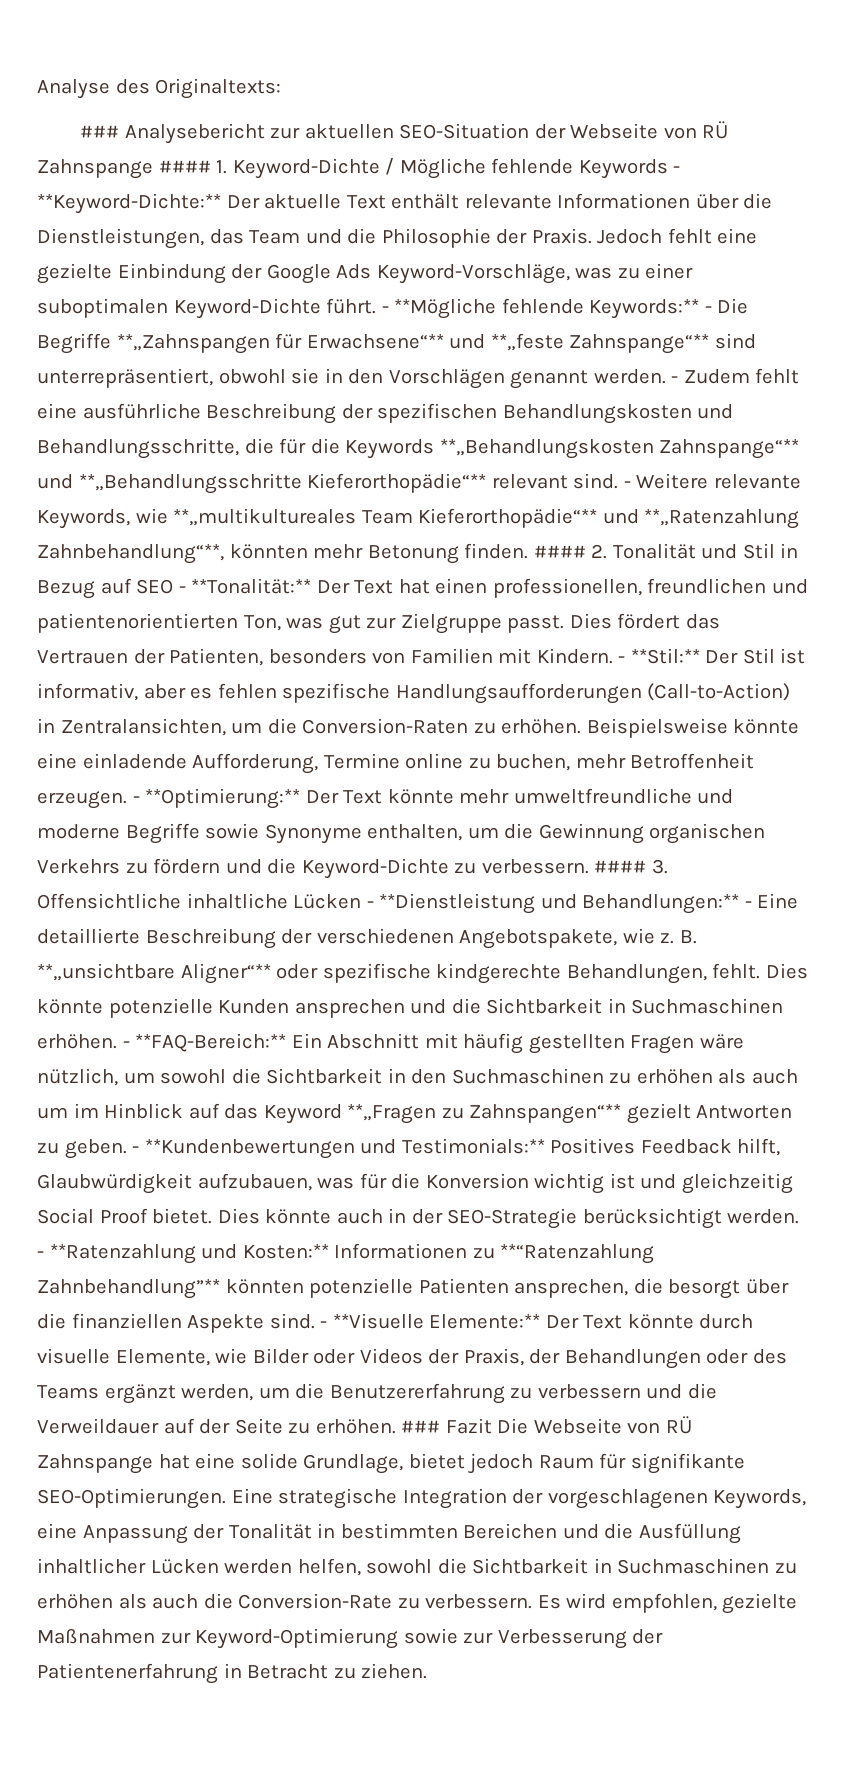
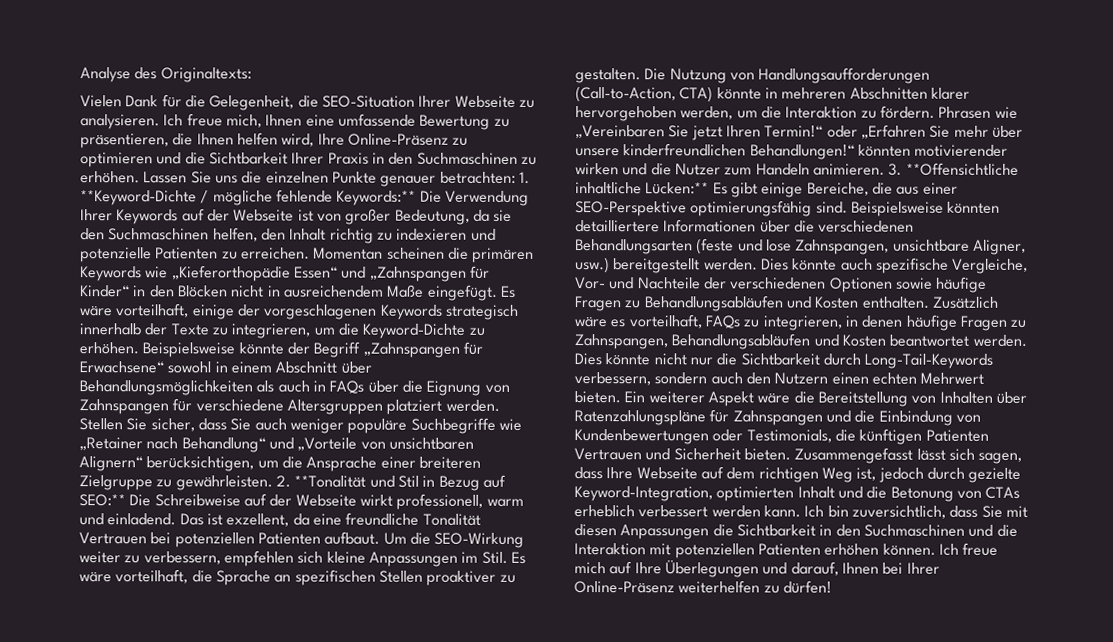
- ### Analysebericht zur aktuellen SEO-Situation der Webseite von RÜ Zahnspange #### 1. Keyword-Dichte / Mögliche fehlende Keywords - **Keyword-Dichte:** Der aktuelle Text enthält relevante Informationen über die Dienstleistungen, das Team und die Philosophie der Praxis. Jedoch fehlt eine gezielte Einbindung der Google Ads Keyword-Vorschläge, was zu einer suboptimalen Keyword-Dichte führt. - **Mögliche fehlende Keywords:** - Die Begriffe **„Zahnspangen für Erwachsene“** und **„feste Zahnspange“** sind unterrepräsentiert, obwohl sie in den Vorschlägen genannt werden. - Zudem fehlt eine ausführliche Beschreibung der spezifischen Behandlungskosten und Behandlungsschritte, die für die Keywords **„Behandlungskosten Zahnspange“** und **„Behandlungsschritte Kieferorthopädie“** relevant sind. - Weitere relevante Keywords, wie **„multikultureales Team Kieferorthopädie“** und **„Ratenzahlung Zahnbehandlung“**, könnten mehr Betonung finden. #### 2. Tonalität und Stil in Bezug auf SEO - **Tonalität:** Der Text hat einen professionellen, freundlichen und patientenorientierten Ton, was gut zur Zielgruppe passt. Dies fördert das Vertrauen der Patienten, besonders von Familien mit Kindern. - **Stil:** Der Stil ist informativ, aber es fehlen spezifische Handlungsaufforderungen (Call-to-Action) in Zentralansichten, um die Conversion-Raten zu erhöhen. Beispielsweise könnte eine einladende Aufforderung, Termine online zu buchen, mehr Betroffenheit erzeugen. - **Optimierung:** Der Text könnte mehr umweltfreundliche und moderne Begriffe sowie Synonyme enthalten, um die Gewinnung organischen Verkehrs zu fördern und die Keyword-Dichte zu verbessern. #### 3. Offensichtliche inhaltliche Lücken - **Dienstleistung und Behandlungen:** - Eine detaillierte Beschreibung der verschiedenen Angebotspakete, wie z. B. **„unsichtbare Aligner“** oder spezifische kindgerechte Behandlungen, fehlt. Dies könnte potenzielle Kunden ansprechen und die Sichtbarkeit in Suchmaschinen erhöhen. - **FAQ-Bereich:** Ein Abschnitt mit häufig gestellten Fragen wäre nützlich, um sowohl die Sichtbarkeit in den Suchmaschinen zu erhöhen als auch um im Hinblick auf das Keyword **„Fragen zu Zahnspangen“** gezielt Antworten zu geben. - **Kundenbewertungen und Testimonials:** Positives Feedback hilft, Glaubwürdigkeit aufzubauen, was für die Konversion wichtig ist und gleichzeitig Social Proof bietet. Dies könnte auch in der SEO-Strategie berücksichtigt werden. - **Ratenzahlung und Kosten:** Informationen zu **“Ratenzahlung Zahnbehandlung”** könnten potenzielle Patienten ansprechen, die besorgt über die finanziellen Aspekte sind. - **Visuelle Elemente:** Der Text könnte durch visuelle Elemente, wie Bilder oder Videos der Praxis, der Behandlungen oder des Teams ergänzt werden, um die Benutzererfahrung zu verbessern und die Verweildauer auf der Seite zu erhöhen. ### Fazit Die Webseite von RÜ Zahnspange hat eine solide Grundlage, bietet jedoch Raum für signifikante SEO-Optimierungen. Eine strategische Integration der vorgeschlagenen Keywords, eine Anpassung der Tonalität in bestimmten Bereichen und die Ausfüllung inhaltlicher Lücken werden helfen, sowohl die Sichtbarkeit in Suchmaschinen zu erhöhen als auch die Conversion-Rate zu verbessern. Es wird empfohlen, gezielte Maßnahmen zur Keyword-Optimierung sowie zur Verbesserung der Patientenerfahrung in Betracht zu ziehen.
+ Vielen Dank für die Gelegenheit, die SEO-Situation Ihrer Webseite zu analysieren. Ich freue mich, Ihnen eine umfassende Bewertung zu präsentieren, die Ihnen helfen wird, Ihre Online-Präsenz zu optimieren und die Sichtbarkeit Ihrer Praxis in den Suchmaschinen zu erhöhen. Lassen Sie uns die einzelnen Punkte genauer betrachten: 1. **Keyword-Dichte / mögliche fehlende Keywords:** Die Verwendung Ihrer Keywords auf der Webseite ist von großer Bedeutung, da sie den Suchmaschinen helfen, den Inhalt richtig zu indexieren und potenzielle Patienten zu erreichen. Momentan scheinen die primären Keywords wie „Kieferorthopädie Essen“ und „Zahnspangen für Kinder“ in den Blöcken nicht in ausreichendem Maße eingefügt. Es wäre vorteilhaft, einige der vorgeschlagenen Keywords strategisch innerhalb der Texte zu integrieren, um die Keyword-Dichte zu erhöhen. Beispielsweise könnte der Begriff „Zahnspangen für Erwachsene“ sowohl in einem Abschnitt über Behandlungsmöglichkeiten als auch in FAQs über die Eignung von Zahnspangen für verschiedene Altersgruppen platziert werden. Stellen Sie sicher, dass Sie auch weniger populäre Suchbegriffe wie „Retainer nach Behandlung“ und „Vorteile von unsichtbaren Alignern“ berücksichtigen, um die Ansprache einer breiteren Zielgruppe zu gewährleisten. 2. **Tonalität und Stil in Bezug auf SEO:** Die Schreibweise auf der Webseite wirkt professionell, warm und einladend. Das ist exzellent, da eine freundliche Tonalität Vertrauen bei potenziellen Patienten aufbaut. Um die SEO-Wirkung weiter zu verbessern, empfehlen sich kleine Anpassungen im Stil. Es wäre vorteilhaft, die Sprache an spezifischen Stellen proaktiver zu gestalten. Die Nutzung von Handlungsaufforderungen (Call-to-Action, CTA) könnte in mehreren Abschnitten klarer hervorgehoben werden, um die Interaktion zu fördern. Phrasen wie „Vereinbaren Sie jetzt Ihren Termin!“ oder „Erfahren Sie mehr über unsere kinderfreundlichen Behandlungen!“ könnten motivierender wirken und die Nutzer zum Handeln animieren. 3. **Offensichtliche inhaltliche Lücken:** Es gibt einige Bereiche, die aus einer SEO-Perspektive optimierungsfähig sind. Beispielsweise könnten detailliertere Informationen über die verschiedenen Behandlungsarten (feste und lose Zahnspangen, unsichtbare Aligner, usw.) bereitgestellt werden. Dies könnte auch spezifische Vergleiche, Vor- und Nachteile der verschiedenen Optionen sowie häufige Fragen zu Behandlungsabläufen und Kosten enthalten. Zusätzlich wäre es vorteilhaft, FAQs zu integrieren, in denen häufige Fragen zu Zahnspangen, Behandlungsabläufen und Kosten beantwortet werden. Dies könnte nicht nur die Sichtbarkeit durch Long-Tail-Keywords verbessern, sondern auch den Nutzern einen echten Mehrwert bieten. Ein weiterer Aspekt wäre die Bereitstellung von Inhalten über Ratenzahlungspläne für Zahnspangen und die Einbindung von Kundenbewertungen oder Testimonials, die künftigen Patienten Vertrauen und Sicherheit bieten. Zusammengefasst lässt sich sagen, dass Ihre Webseite auf dem richtigen Weg ist, jedoch durch gezielte Keyword-Integration, optimierten Inhalt und die Betonung von CTAs erheblich verbessert werden kann. Ich bin zuversichtlich, dass Sie mit diesen Anpassungen die Sichtbarkeit in den Suchmaschinen und die Interaktion mit potenziellen Patienten erhöhen können. Ich freue mich auf Ihre Überlegungen und darauf, Ihnen bei Ihrer Online-Präsenz weiterhelfen zu dürfen!

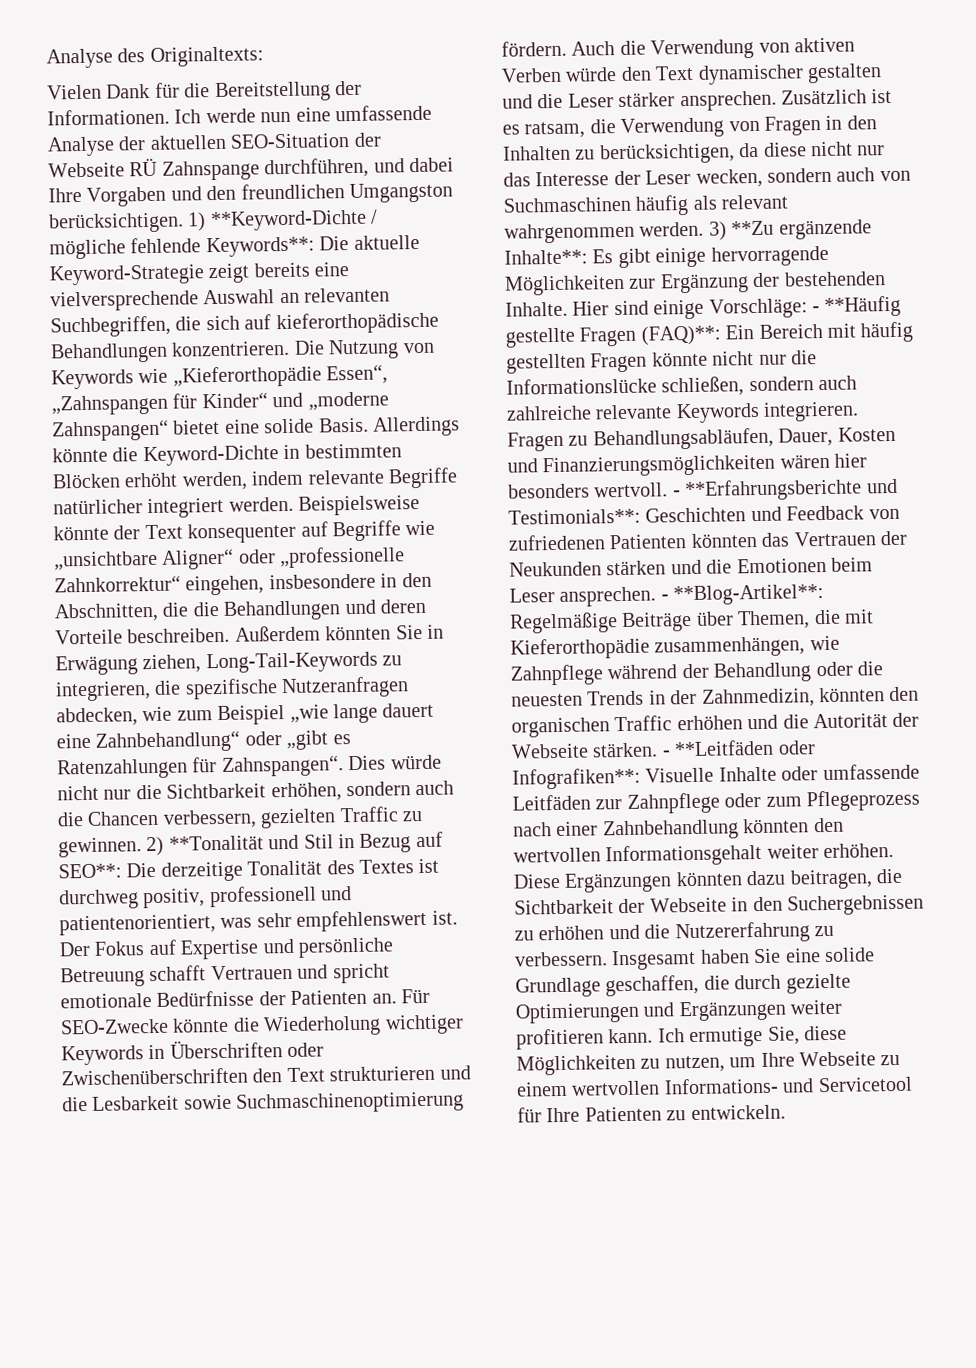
- Vielen Dank für die Gelegenheit, die SEO-Situation Ihrer Webseite zu analysieren. Ich freue mich, Ihnen eine umfassende Bewertung zu präsentieren, die Ihnen helfen wird, Ihre Online-Präsenz zu optimieren und die Sichtbarkeit Ihrer Praxis in den Suchmaschinen zu erhöhen. Lassen Sie uns die einzelnen Punkte genauer betrachten: 1. **Keyword-Dichte / mögliche fehlende Keywords:** Die Verwendung Ihrer Keywords auf der Webseite ist von großer Bedeutung, da sie den Suchmaschinen helfen, den Inhalt richtig zu indexieren und potenzielle Patienten zu erreichen. Momentan scheinen die primären Keywords wie „Kieferorthopädie Essen“ und „Zahnspangen für Kinder“ in den Blöcken nicht in ausreichendem Maße eingefügt. Es wäre vorteilhaft, einige der vorgeschlagenen Keywords strategisch innerhalb der Texte zu integrieren, um die Keyword-Dichte zu erhöhen. Beispielsweise könnte der Begriff „Zahnspangen für Erwachsene“ sowohl in einem Abschnitt über Behandlungsmöglichkeiten als auch in FAQs über die Eignung von Zahnspangen für verschiedene Altersgruppen platziert werden. Stellen Sie sicher, dass Sie auch weniger populäre Suchbegriffe wie „Retainer nach Behandlung“ und „Vorteile von unsichtbaren Alignern“ berücksichtigen, um die Ansprache einer breiteren Zielgruppe zu gewährleisten. 2. **Tonalität und Stil in Bezug auf SEO:** Die Schreibweise auf der Webseite wirkt professionell, warm und einladend. Das ist exzellent, da eine freundliche Tonalität Vertrauen bei potenziellen Patienten aufbaut. Um die SEO-Wirkung weiter zu verbessern, empfehlen sich kleine Anpassungen im Stil. Es wäre vorteilhaft, die Sprache an spezifischen Stellen proaktiver zu gestalten. Die Nutzung von Handlungsaufforderungen (Call-to-Action, CTA) könnte in mehreren Abschnitten klarer hervorgehoben werden, um die Interaktion zu fördern. Phrasen wie „Vereinbaren Sie jetzt Ihren Termin!“ oder „Erfahren Sie mehr über unsere kinderfreundlichen Behandlungen!“ könnten motivierender wirken und die Nutzer zum Handeln animieren. 3. **Offensichtliche inhaltliche Lücken:** Es gibt einige Bereiche, die aus einer SEO-Perspektive optimierungsfähig sind. Beispielsweise könnten detailliertere Informationen über die verschiedenen Behandlungsarten (feste und lose Zahnspangen, unsichtbare Aligner, usw.) bereitgestellt werden. Dies könnte auch spezifische Vergleiche, Vor- und Nachteile der verschiedenen Optionen sowie häufige Fragen zu Behandlungsabläufen und Kosten enthalten. Zusätzlich wäre es vorteilhaft, FAQs zu integrieren, in denen häufige Fragen zu Zahnspangen, Behandlungsabläufen und Kosten beantwortet werden. Dies könnte nicht nur die Sichtbarkeit durch Long-Tail-Keywords verbessern, sondern auch den Nutzern einen echten Mehrwert bieten. Ein weiterer Aspekt wäre die Bereitstellung von Inhalten über Ratenzahlungspläne für Zahnspangen und die Einbindung von Kundenbewertungen oder Testimonials, die künftigen Patienten Vertrauen und Sicherheit bieten. Zusammengefasst lässt sich sagen, dass Ihre Webseite auf dem richtigen Weg ist, jedoch durch gezielte Keyword-Integration, optimierten Inhalt und die Betonung von CTAs erheblich verbessert werden kann. Ich bin zuversichtlich, dass Sie mit diesen Anpassungen die Sichtbarkeit in den Suchmaschinen und die Interaktion mit potenziellen Patienten erhöhen können. Ich freue mich auf Ihre Überlegungen und darauf, Ihnen bei Ihrer Online-Präsenz weiterhelfen zu dürfen!
+ Vielen Dank für die Bereitstellung der Informationen. Ich werde nun eine umfassende Analyse der aktuellen SEO-Situation der Webseite RÜ Zahnspange durchführen, und dabei Ihre Vorgaben und den freundlichen Umgangston berücksichtigen. 1) **Keyword-Dichte / mögliche fehlende Keywords**: Die aktuelle Keyword-Strategie zeigt bereits eine vielversprechende Auswahl an relevanten Suchbegriffen, die sich auf kieferorthopädische Behandlungen konzentrieren. Die Nutzung von Keywords wie „Kieferorthopädie Essen“, „Zahnspangen für Kinder“ und „moderne Zahnspangen“ bietet eine solide Basis. Allerdings könnte die Keyword-Dichte in bestimmten Blöcken erhöht werden, indem relevante Begriffe natürlicher integriert werden. Beispielsweise könnte der Text konsequenter auf Begriffe wie „unsichtbare Aligner“ oder „professionelle Zahnkorrektur“ eingehen, insbesondere in den Abschnitten, die die Behandlungen und deren Vorteile beschreiben. Außerdem könnten Sie in Erwägung ziehen, Long-Tail-Keywords zu integrieren, die spezifische Nutzeranfragen abdecken, wie zum Beispiel „wie lange dauert eine Zahnbehandlung“ oder „gibt es Ratenzahlungen für Zahnspangen“. Dies würde nicht nur die Sichtbarkeit erhöhen, sondern auch die Chancen verbessern, gezielten Traffic zu gewinnen. 2) **Tonalität und Stil in Bezug auf SEO**: Die derzeitige Tonalität des Textes ist durchweg positiv, professionell und patientenorientiert, was sehr empfehlenswert ist. Der Fokus auf Expertise und persönliche Betreuung schafft Vertrauen und spricht emotionale Bedürfnisse der Patienten an. Für SEO-Zwecke könnte die Wiederholung wichtiger Keywords in Überschriften oder Zwischenüberschriften den Text strukturieren und die Lesbarkeit sowie Suchmaschinenoptimierung fördern. Auch die Verwendung von aktiven Verben würde den Text dynamischer gestalten und die Leser stärker ansprechen. Zusätzlich ist es ratsam, die Verwendung von Fragen in den Inhalten zu berücksichtigen, da diese nicht nur das Interesse der Leser wecken, sondern auch von Suchmaschinen häufig als relevant wahrgenommen werden. 3) **Zu ergänzende Inhalte**: Es gibt einige hervorragende Möglichkeiten zur Ergänzung der bestehenden Inhalte. Hier sind einige Vorschläge: - **Häufig gestellte Fragen (FAQ)**: Ein Bereich mit häufig gestellten Fragen könnte nicht nur die Informationslücke schließen, sondern auch zahlreiche relevante Keywords integrieren. Fragen zu Behandlungsabläufen, Dauer, Kosten und Finanzierungsmöglichkeiten wären hier besonders wertvoll. - **Erfahrungsberichte und Testimonials**: Geschichten und Feedback von zufriedenen Patienten könnten das Vertrauen der Neukunden stärken und die Emotionen beim Leser ansprechen. - **Blog-Artikel**: Regelmäßige Beiträge über Themen, die mit Kieferorthopädie zusammenhängen, wie Zahnpflege während der Behandlung oder die neuesten Trends in der Zahnmedizin, könnten den organischen Traffic erhöhen und die Autorität der Webseite stärken. - **Leitfäden oder Infografiken**: Visuelle Inhalte oder umfassende Leitfäden zur Zahnpflege oder zum Pflegeprozess nach einer Zahnbehandlung könnten den wertvollen Informationsgehalt weiter erhöhen. Diese Ergänzungen könnten dazu beitragen, die Sichtbarkeit der Webseite in den Suchergebnissen zu erhöhen und die Nutzererfahrung zu verbessern. Insgesamt haben Sie eine solide Grundlage geschaffen, die durch gezielte Optimierungen und Ergänzungen weiter profitieren kann. Ich ermutige Sie, diese Möglichkeiten zu nutzen, um Ihre Webseite zu einem wertvollen Informations- und Servicetool für Ihre Patienten zu entwickeln.

